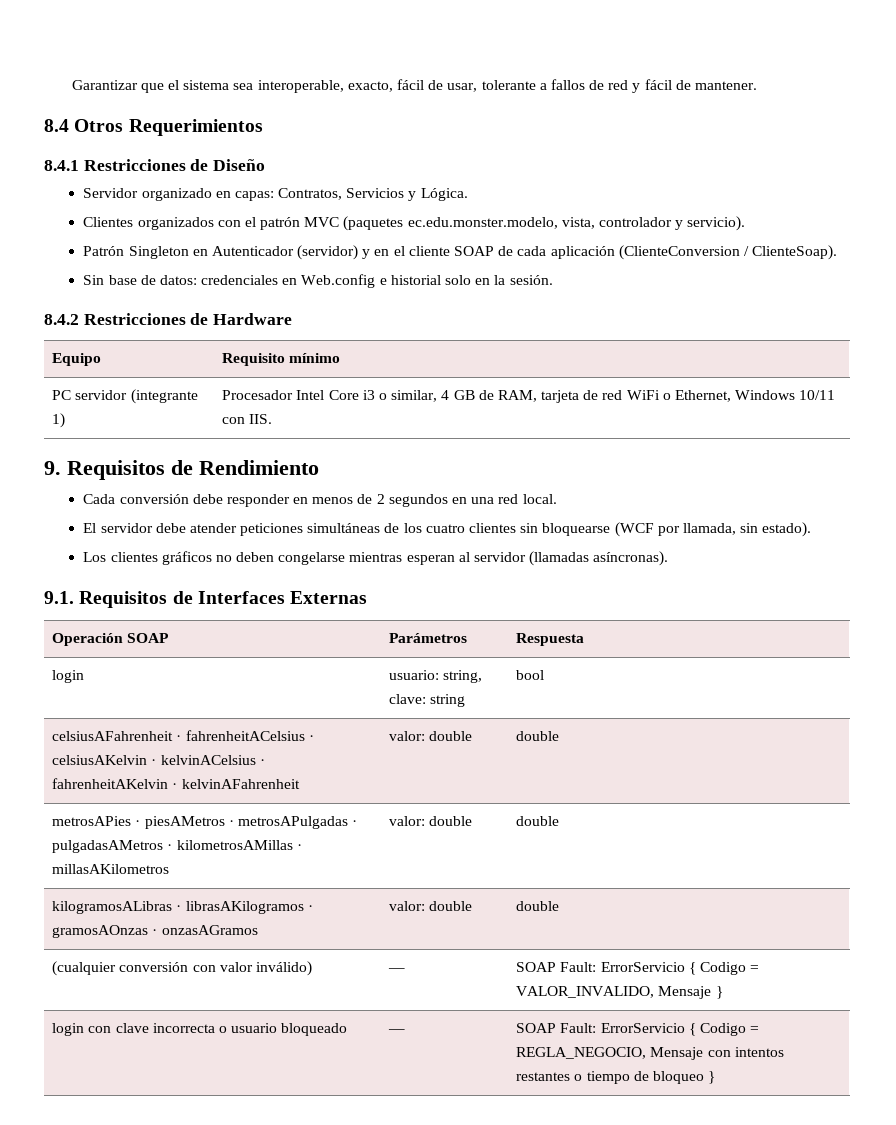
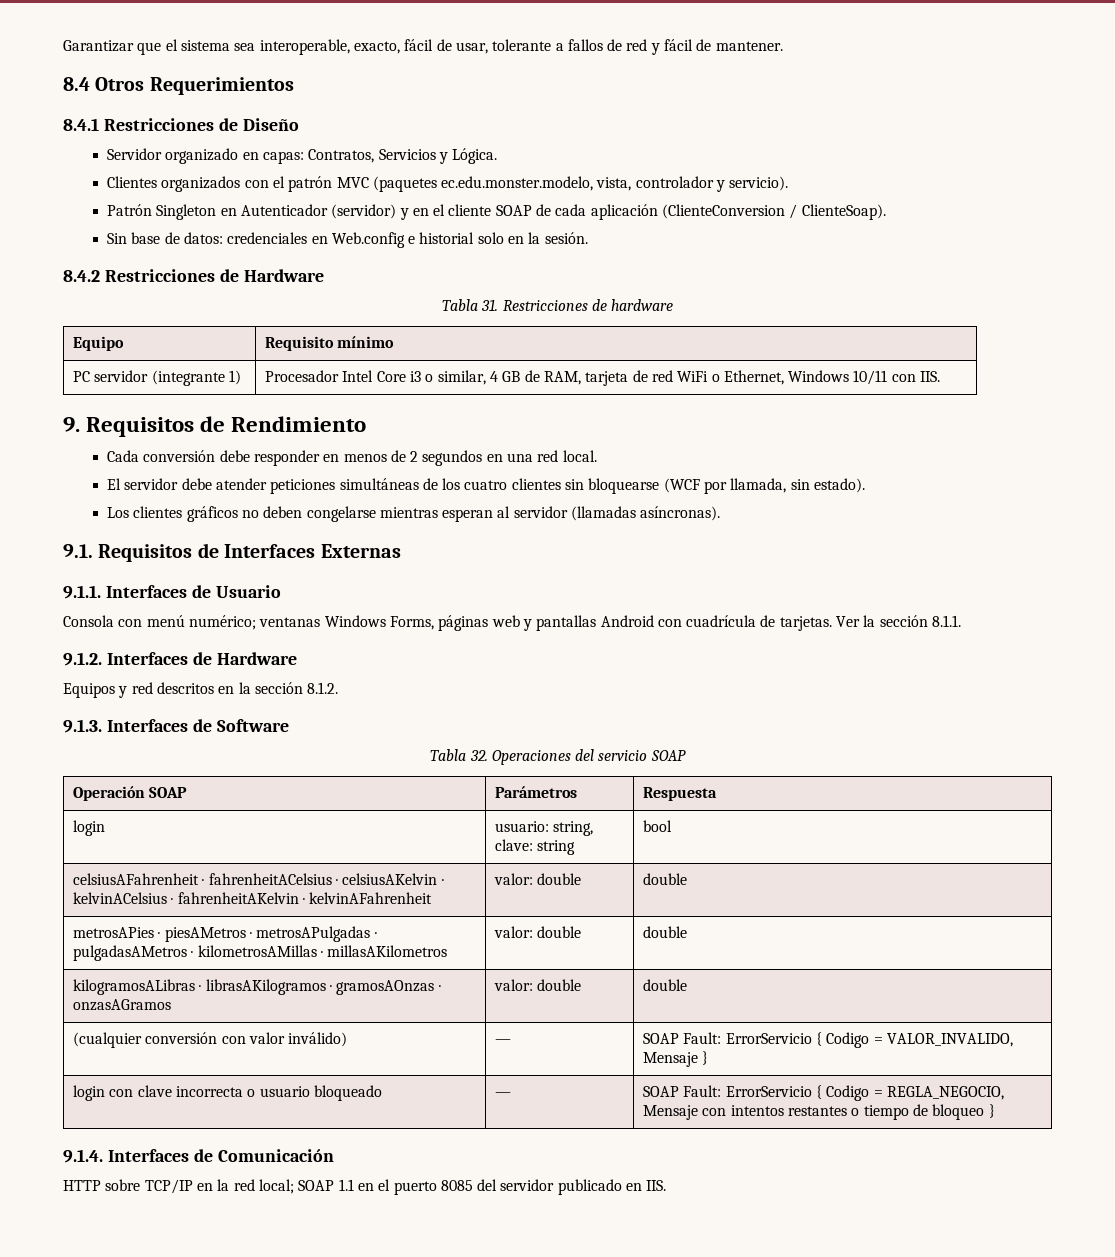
+ Tabla 31. Restricciones de hardware
+ 9.1.1. Interfaces de Usuario
+ Consola con menú numérico; ventanas Windows Forms, páginas web y pantallas Android con cuadrícula de tarjetas. Ver la sección 8.1.1.
+ 9.1.2. Interfaces de Hardware
+ Equipos y red descritos en la sección 8.1.2.
+ 9.1.3. Interfaces de Software
+ Tabla 32. Operaciones del servicio SOAP
+ 9.1.4. Interfaces de Comunicación
+ HTTP sobre TCP/IP en la red local; SOAP 1.1 en el puerto 8085 del servidor publicado en IIS.

